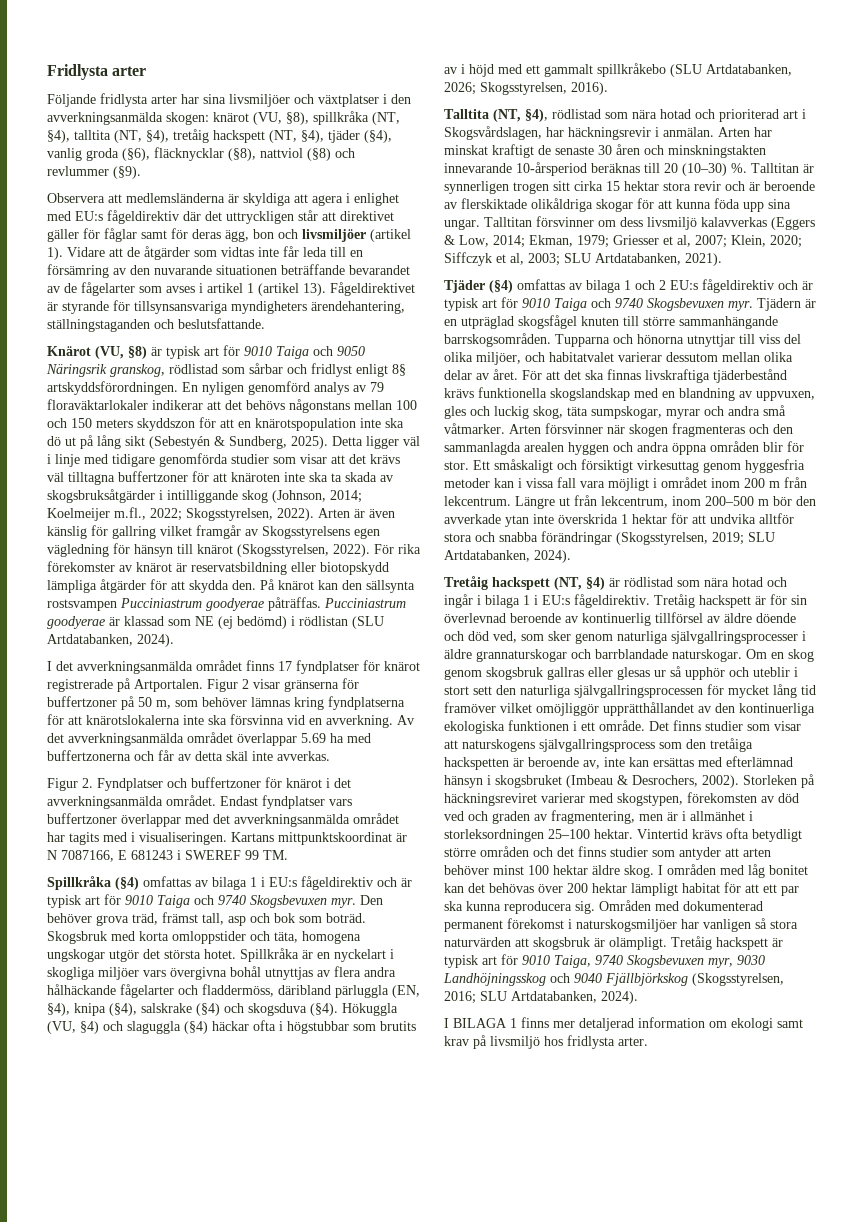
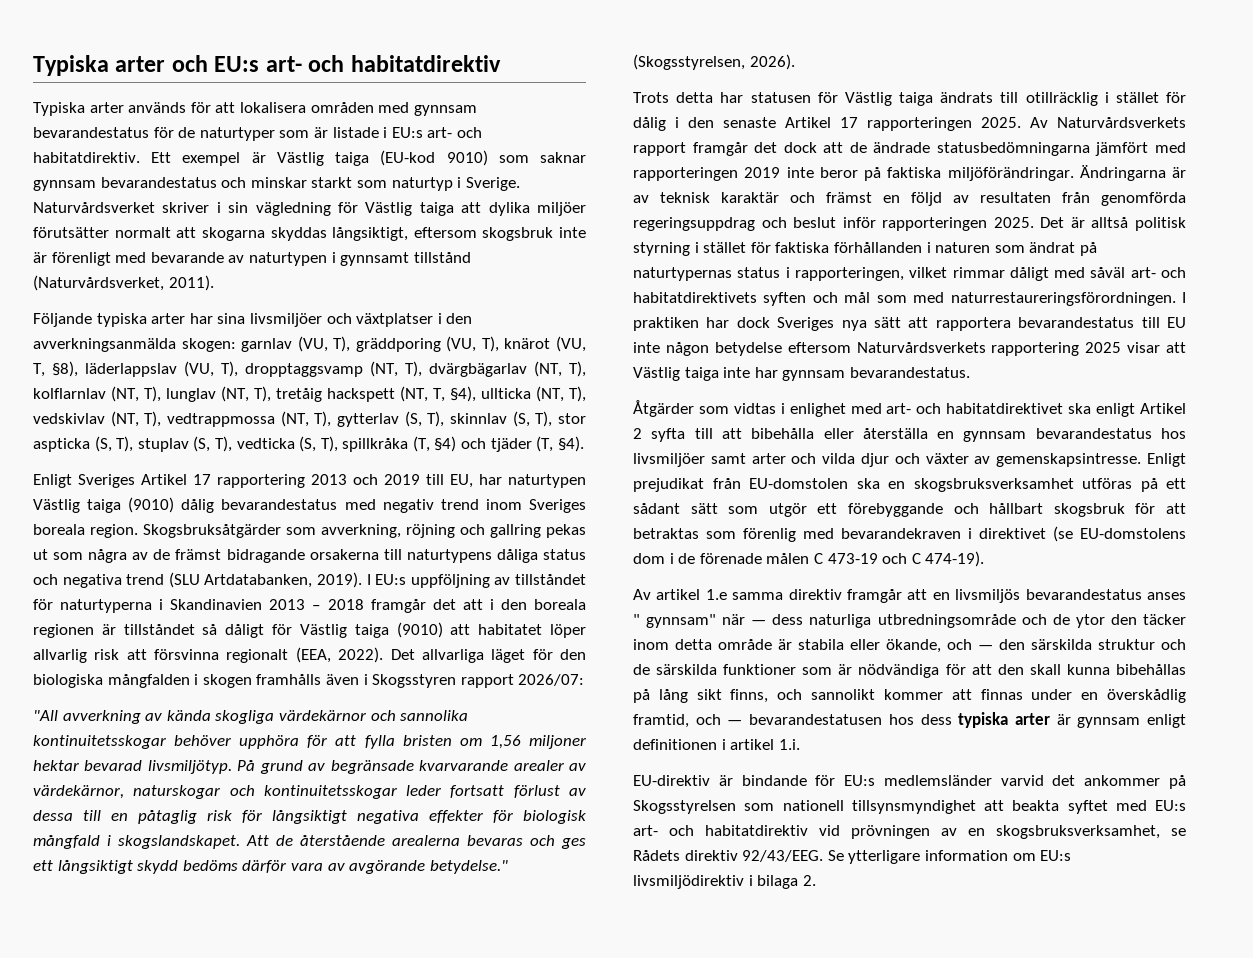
- Fridlysta arter
+ Typiska arter och EU:s art- och habitatdirektiv
+ Typiska arter används för att lokalisera områden med gynnsam bevarandestatus för de naturtyper som är listade i EU:s art- och habitatdirektiv. Ett exempel är Västlig taiga (EU-kod 9010) som saknar gynnsam bevarandestatus och minskar starkt som naturtyp i Sverige. Naturvårdsverket skriver i sin vägledning för Västlig taiga att dylika miljöer förutsätter normalt att skogarna skyddas långsiktigt, eftersom skogsbruk inte är förenligt med bevarande av naturtypen i gynnsamt tillstånd (Naturvårdsverket, 2011).
- Följande fridlysta arter har sina livsmiljöer och växtplatser i den avverkningsanmälda skogen: knärot (VU, §8), spillkråka (NT, §4), talltita (NT, §4), tretåig hackspett (NT, §4), tjäder (§4), vanlig groda (§6), fläcknycklar (§8), nattviol (§8) och revlummer (§9).
- Observera att medlemsländerna är skyldiga att agera i enlighet med EU:s fågeldirektiv där det uttryckligen står att direktivet gäller för fåglar samt för deras ägg, bon och livsmiljöer (artikel 1). Vidare att de åtgärder som vidtas inte får leda till en försämring av den nuvarande situationen beträffande bevarandet av de fågelarter som avses i artikel 1 (artikel 13). Fågeldirektivet är styrande för tillsynsansvariga myndigheters ärendehantering, ställningstaganden och beslutsfattande.
- Knärot (VU, §8) är typisk art för 9010 Taiga och 9050 Näringsrik granskog, rödlistad som sårbar och fridlyst enligt 8§ artskyddsförordningen. En nyligen genomförd analys av 79 floraväktarlokaler indikerar att det behövs någonstans mellan 100 och 150 meters skyddszon för att en knärotspopulation inte ska dö ut på lång sikt (Sebestyén & Sundberg, 2025). Detta ligger väl i linje med tidigare genomförda studier som visar att det krävs väl tilltagna buffertzoner för att knäroten inte ska ta skada av skogsbruksåtgärder i intilliggande skog (Johnson, 2014; Koelmeijer m.fl., 2022; Skogsstyrelsen, 2022). Arten är även känslig för gallring vilket framgår av Skogsstyrelsens egen vägledning för hänsyn till knärot (Skogsstyrelsen, 2022). För rika förekomster av knärot är reservatsbildning eller biotopskydd lämpliga åtgärder för att skydda den. På knärot kan den sällsynta rostsvampen Pucciniastrum goodyerae påträffas. Pucciniastrum goodyerae är klassad som NE (ej bedömd) i rödlistan (SLU Artdatabanken, 2024).
- I det avverkningsanmälda området finns 17 fyndplatser för knärot registrerade på Artportalen. Figur 2 visar gränserna för buffertzoner på 50 m, som behöver lämnas kring fyndplatserna för att knärotslokalerna inte ska försvinna vid en avverkning. Av det avverkningsanmälda området överlappar 5.69 ha med buffertzonerna och får av detta skäl inte avverkas.
- Figur 2. Fyndplatser och buffertzoner för knärot i det avverkningsanmälda området. Endast fyndplatser vars buffertzoner överlappar med det avverkningsanmälda området har tagits med i visualiseringen. Kartans mittpunktskoordinat är N 7087166, E 681243 i SWEREF 99 TM.
- Spillkråka (§4) omfattas av bilaga 1 i EU:s fågeldirektiv och är typisk art för 9010 Taiga och 9740 Skogsbevuxen myr. Den behöver grova träd, främst tall, asp och bok som boträd. Skogsbruk med korta omloppstider och täta, homogena ungskogar utgör det största hotet. Spillkråka är en nyckelart i skogliga miljöer vars övergivna bohål utnyttjas av flera andra hålhäckande fågelarter och fladdermöss, däribland pärluggla (EN, §4), knipa (§4), salskrake (§4) och skogsduva (§4). Hökuggla (VU, §4) och slaguggla (§4) häckar ofta i högstubbar som brutits av i höjd med ett gammalt spillkråkebo (SLU Artdatabanken, 2026; Skogsstyrelsen, 2016).
- Talltita (NT, §4), rödlistad som nära hotad och prioriterad art i Skogsvårdslagen, har häckningsrevir i anmälan. Arten har minskat kraftigt de senaste 30 åren och minskningstakten innevarande 10-årsperiod beräknas till 20 (10–30) %. Talltitan är synnerligen trogen sitt cirka 15 hektar stora revir och är beroende av flerskiktade olikåldriga skogar för att kunna föda upp sina ungar. Talltitan försvinner om dess livsmiljö kalavverkas (Eggers & Low, 2014; Ekman, 1979; Griesser et al, 2007; Klein, 2020; Siffczyk et al, 2003; SLU Artdatabanken, 2021).
- Tjäder (§4) omfattas av bilaga 1 och 2 EU:s fågeldirektiv och är typisk art för 9010 Taiga och 9740 Skogsbevuxen myr. Tjädern är en utpräglad skogsfågel knuten till större sammanhängande barrskogsområden. Tupparna och hönorna utnyttjar till viss del olika miljöer, och habitatvalet varierar dessutom mellan olika delar av året. För att det ska finnas livskraftiga tjäderbestånd krävs funktionella skogslandskap med en blandning av uppvuxen, gles och luckig skog, täta sumpskogar, myrar och andra små våtmarker. Arten försvinner när skogen fragmenteras och den sammanlagda arealen hyggen och andra öppna områden blir för stor. Ett småskaligt och försiktigt virkesuttag genom hyggesfria metoder kan i vissa fall vara möjligt i området inom 200 m från lekcentrum. Längre ut från lekcentrum, inom 200–500 m bör den avverkade ytan inte överskrida 1 hektar för att undvika alltför stora och snabba förändringar (Skogsstyrelsen, 2019; SLU Artdatabanken, 2024).
- Tretåig hackspett (NT, §4) är rödlistad som nära hotad och ingår i bilaga 1 i EU:s fågeldirektiv. Tretåig hackspett är för sin överlevnad beroende av kontinuerlig tillförsel av äldre döende och död ved, som sker genom naturliga självgallringsprocesser i äldre grannaturskogar och barrblandade naturskogar. Om en skog genom skogsbruk gallras eller glesas ur så upphör och uteblir i stort sett den naturliga självgallringsprocessen för mycket lång tid framöver vilket omöjliggör upprätthållandet av den kontinuerliga ekologiska funktionen i ett område. Det finns studier som visar att naturskogens självgallringsprocess som den tretåiga hackspetten är beroende av, inte kan ersättas med efterlämnad hänsyn i skogsbruket (Imbeau & Desrochers, 2002). Storleken på häckningsreviret varierar med skogstypen, förekomsten av död ved och graden av fragmentering, men är i allmänhet i storleksordningen 25–100 hektar. Vintertid krävs ofta betydligt större områden och det finns studier som antyder att arten behöver minst 100 hektar äldre skog. I områden med låg bonitet kan det behövas över 200 hektar lämpligt habitat för att ett par ska kunna reproducera sig. Områden med dokumenterad permanent förekomst i naturskogsmiljöer har vanligen så stora naturvärden att skogsbruk är olämpligt. Tretåig hackspett är typisk art för 9010 Taiga, 9740 Skogsbevuxen myr, 9030 Landhöjningsskog och 9040 Fjällbjörkskog (Skogsstyrelsen, 2016; SLU Artdatabanken, 2024).
- I BILAGA 1 finns mer detaljerad information om ekologi samt krav på livsmiljö hos fridlysta arter.
+ Följande typiska arter har sina livsmiljöer och växtplatser i den avverkningsanmälda skogen: garnlav (VU, T), gräddporing (VU, T), knärot (VU, T, §8), läderlappslav (VU, T), dropptaggsvamp (NT, T), dvärgbägarlav (NT, T), kolflarnlav (NT, T), lunglav (NT, T), tretåig hackspett (NT, T, §4), ullticka (NT, T), vedskivlav (NT, T), vedtrappmossa (NT, T), gytterlav (S, T), skinnlav (S, T), stor aspticka (S, T), stuplav (S, T), vedticka (S, T), spillkråka (T, §4) och tjäder (T, §4).
+ Enligt Sveriges Artikel 17 rapportering 2013 och 2019 till EU, har naturtypen Västlig taiga (9010) dålig bevarandestatus med negativ trend inom Sveriges boreala region. Skogsbruksåtgärder som avverkning, röjning och gallring pekas ut som några av de främst bidragande orsakerna till naturtypens dåliga status och negativa trend (SLU Artdatabanken, 2019). I EU:s uppföljning av tillståndet för naturtyperna i Skandinavien 2013 – 2018 framgår det att i den boreala regionen är tillståndet så dåligt för Västlig taiga (9010) att habitatet löper allvarlig risk att försvinna regionalt (EEA, 2022). Det allvarliga läget för den biologiska mångfalden i skogen framhålls även i Skogsstyren rapport 2026/07:
+ "All avverkning av kända skogliga värdekärnor och sannolika kontinuitetsskogar behöver upphöra för att fylla bristen om 1,56 miljoner hektar bevarad livsmiljötyp. På grund av begränsade kvarvarande arealer av värdekärnor, naturskogar och kontinuitetsskogar leder fortsatt förlust av dessa till en påtaglig risk för långsiktigt negativa effekter för biologisk mångfald i skogslandskapet. Att de återstående arealerna bevaras och ges ett långsiktigt skydd bedöms därför vara av avgörande betydelse." (Skogsstyrelsen, 2026).
+ Trots detta har statusen för Västlig taiga ändrats till otillräcklig i stället för dålig i den senaste Artikel 17 rapporteringen 2025. Av Naturvårdsverkets rapport framgår det dock att de ändrade statusbedömningarna jämfört med rapporteringen 2019 inte beror på faktiska miljöförändringar. Ändringarna är av teknisk karaktär och främst en följd av resultaten från genomförda regeringsuppdrag och beslut inför rapporteringen 2025. Det är alltså politisk styrning i stället för faktiska förhållanden i naturen som ändrat på naturtypernas status i rapporteringen, vilket rimmar dåligt med såväl art- och habitatdirektivets syften och mål som med naturrestaureringsförordningen. I praktiken har dock Sveriges nya sätt att rapportera bevarandestatus till EU inte någon betydelse eftersom Naturvårdsverkets rapportering 2025 visar att Västlig taiga inte har gynnsam bevarandestatus.
+ Åtgärder som vidtas i enlighet med art- och habitatdirektivet ska enligt Artikel 2 syfta till att bibehålla eller återställa en gynnsam bevarandestatus hos livsmiljöer samt arter och vilda djur och växter av gemenskapsintresse. Enligt prejudikat från EU-domstolen ska en skogsbruksverksamhet utföras på ett sådant sätt som utgör ett förebyggande och hållbart skogsbruk för att betraktas som förenlig med bevarandekraven i direktivet (se EU-domstolens dom i de förenade målen C 473-19 och C 474-19).
+ Av artikel 1.e samma direktiv framgår att en livsmiljös bevarandestatus anses " gynnsam" när — dess naturliga utbredningsområde och de ytor den täcker inom detta område är stabila eller ökande, och — den särskilda struktur och de särskilda funktioner som är nödvändiga för att den skall kunna bibehållas på lång sikt finns, och sannolikt kommer att finnas under en överskådlig framtid, och — bevarandestatusen hos dess typiska arter är gynnsam enligt definitionen i artikel 1.i.
+ EU-direktiv är bindande för EU:s medlemsländer varvid det ankommer på Skogsstyrelsen som nationell tillsynsmyndighet att beakta syftet med EU:s art- och habitatdirektiv vid prövningen av en skogsbruksverksamhet, se Rådets direktiv 92/43/EEG. Se ytterligare information om EU:s livsmiljödirektiv i bilaga 2.

